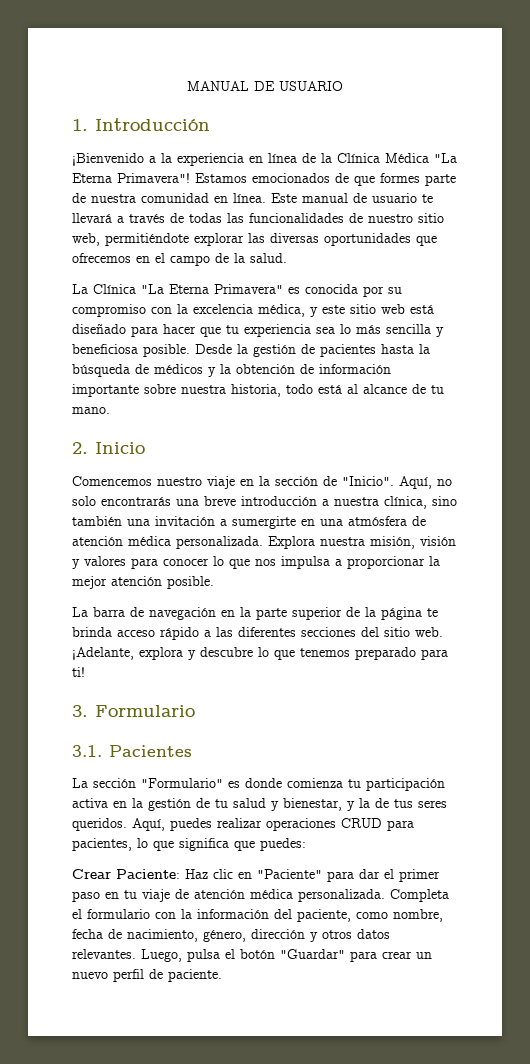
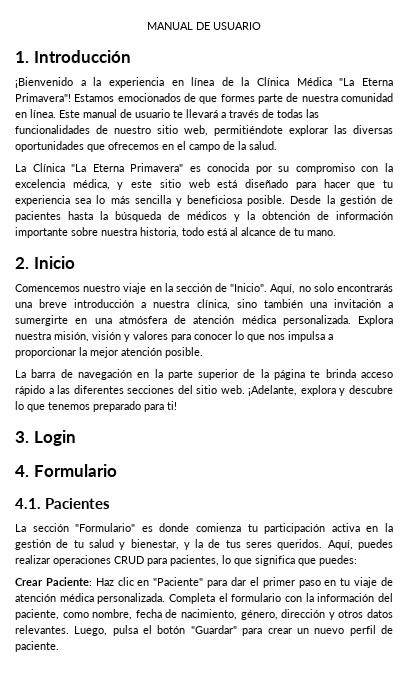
- 3. Formulario
+ 3. Login
+ 4. Formulario
- 3.1. Pacientes
+ 4.1. Pacientes

